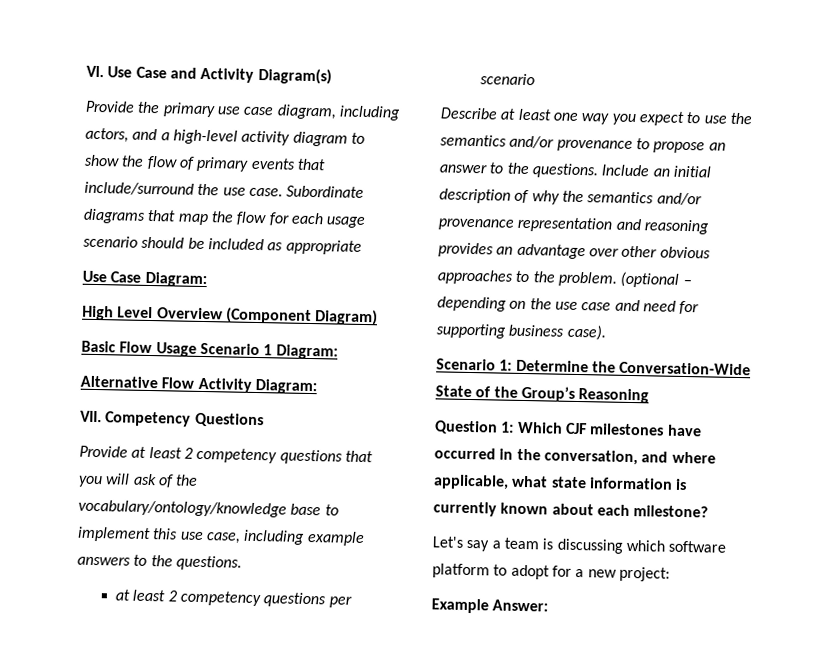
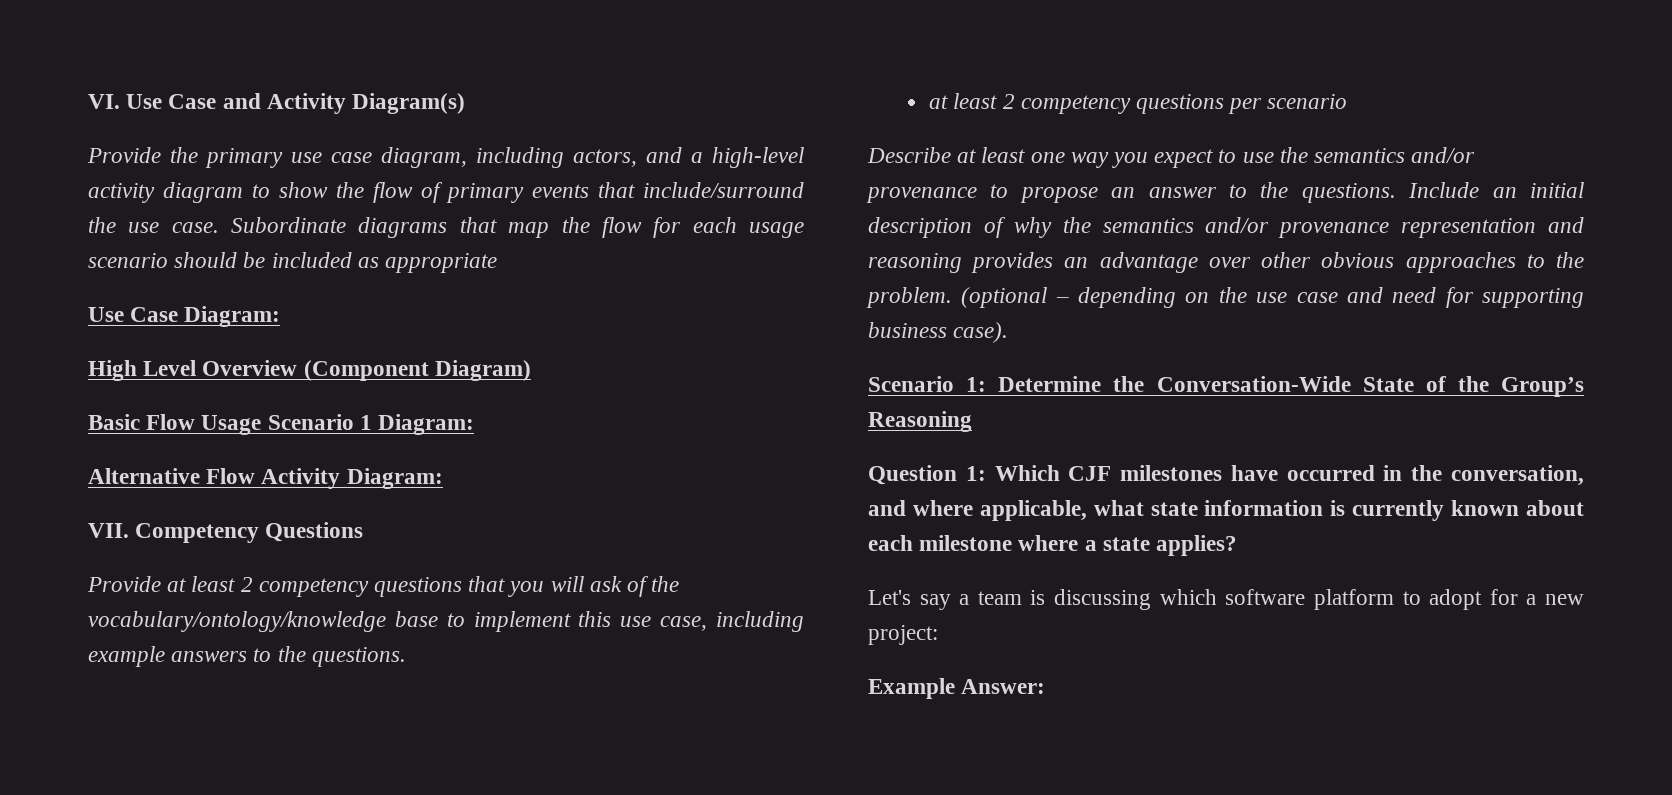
- Question 1: Which CJF milestones have occurred in the conversation, and where applicable, what state information is currently known about each milestone?
+ Question 1: Which CJF milestones have occurred in the conversation, and where applicable, what state information is currently known about each milestone where a state applies?

